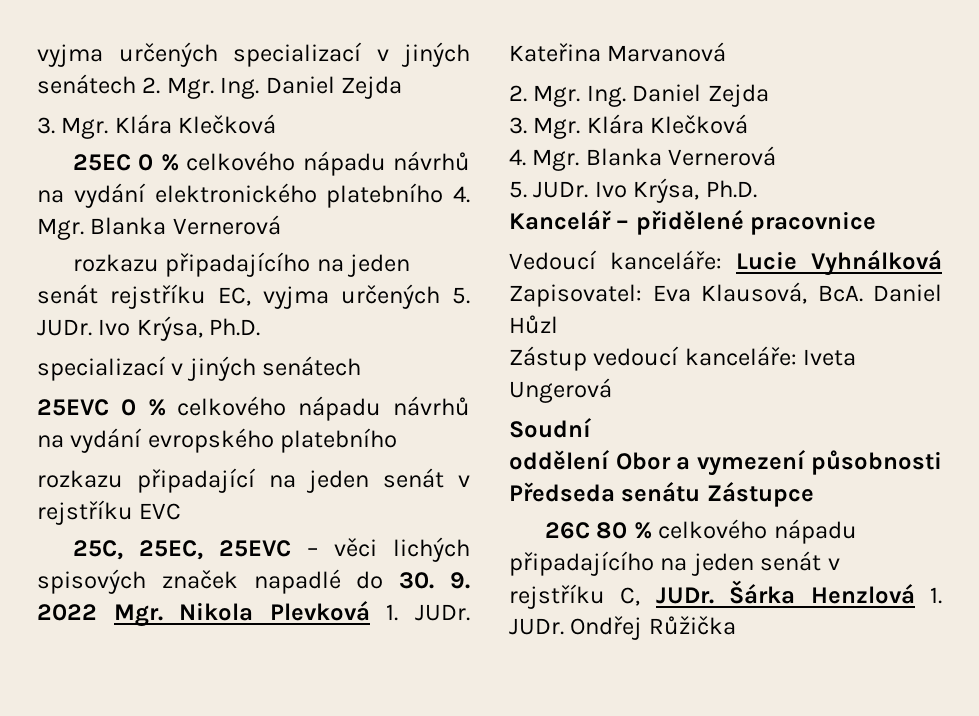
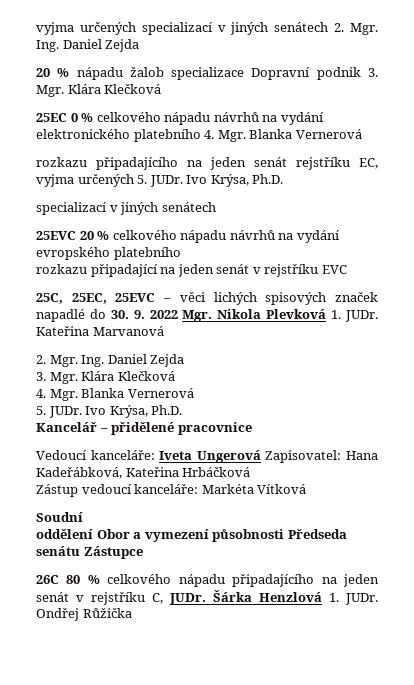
  vyjma určených specializací v jiných senátech 2. Mgr. Ing. Daniel Zejda
- 3. Mgr. Klára Klečková
+ 20 % nápadu žalob specializace Dopravní podnik 3. Mgr. Klára Klečková
- 25EVC 0 % celkového nápadu návrhů na vydání evropského platebního
+ 25EVC 20 % celkového nápadu návrhů na vydání evropského platebního
- Vedoucí kanceláře: Lucie Vyhnálková Zapisovatel: Eva Klausová, BcA. Daniel Hůzl
+ Vedoucí kanceláře: Iveta Ungerová Zapisovatel: Hana Kadeřábková, Kateřina Hrbáčková
- Zástup vedoucí kanceláře: Iveta Ungerová
+ Zástup vedoucí kanceláře: Markéta Vítková

